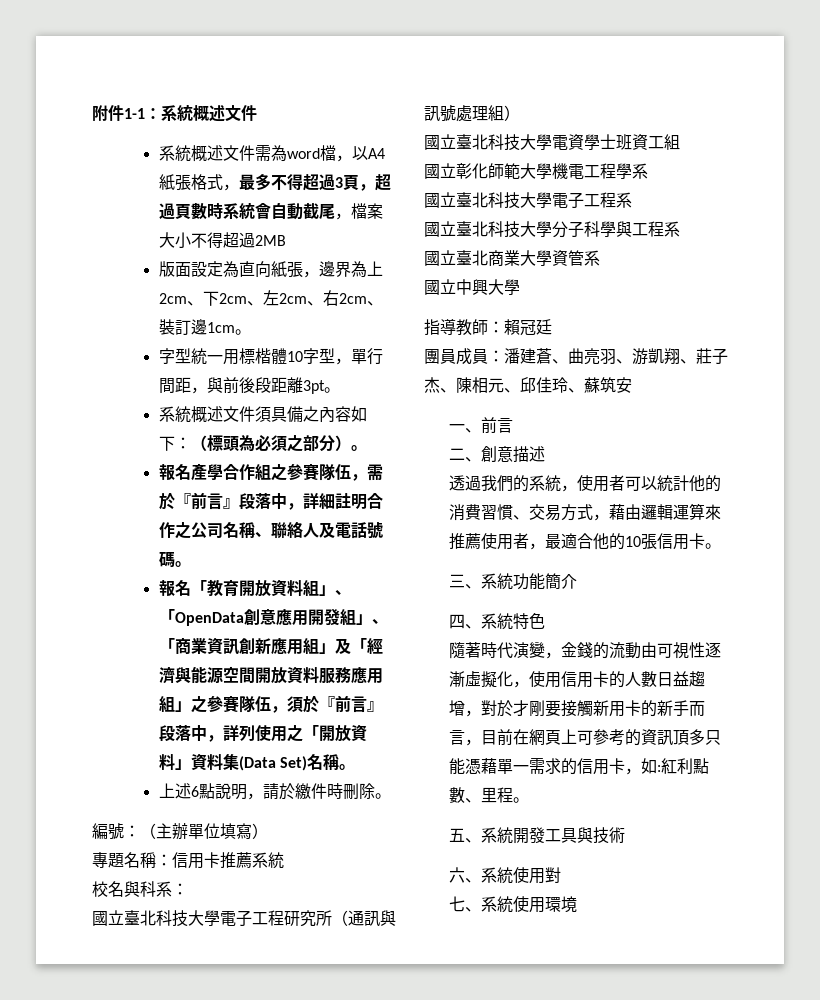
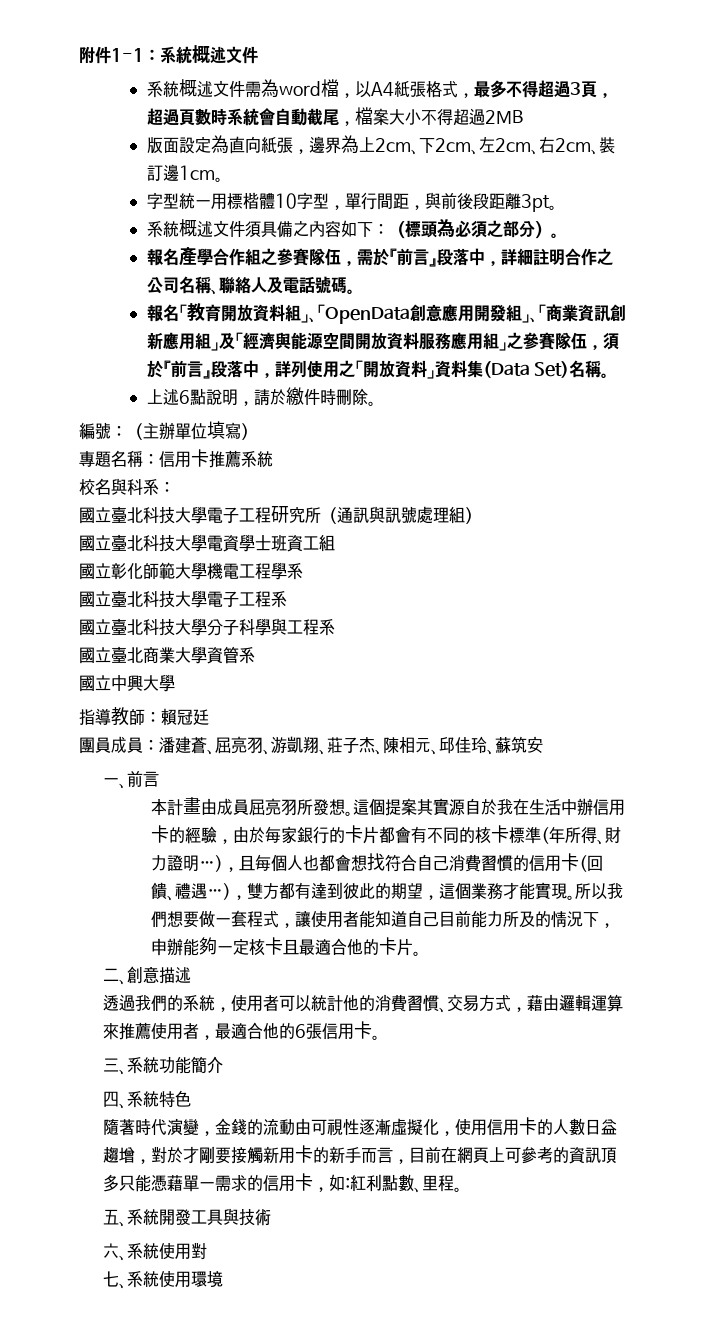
- 團員成員：潘建蒼、曲亮羽、游凱翔、莊子杰、陳相元、邱佳玲、蘇筑安
+ 團員成員：潘建蒼、屈亮羽、游凱翔、莊子杰、陳相元、邱佳玲、蘇筑安
+ 本計畫由成員屈亮羽所發想。這個提案其實源自於我在生活中辦信用卡的經驗，由於每家銀行的卡片都會有不同的核卡標準(年所得、財力證明…)，且每個人也都會想找符合自己消費習慣的信用卡(回饋、禮遇…)，雙方都有達到彼此的期望，這個業務才能實現。所以我們想要做一套程式，讓使用者能知道自己目前能力所及的情況下，申辦能夠一定核卡且最適合他的卡片。
- 透過我們的系統，使用者可以統計他的消費習慣、交易方式，藉由邏輯運算來推薦使用者，最適合他的10張信用卡。
+ 透過我們的系統，使用者可以統計他的消費習慣、交易方式，藉由邏輯運算來推薦使用者，最適合他的6張信用卡。

